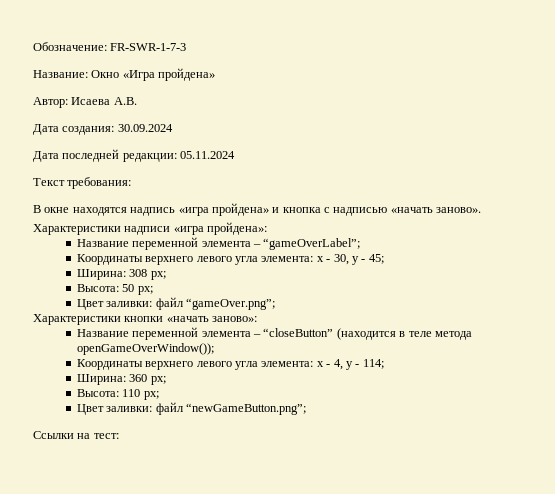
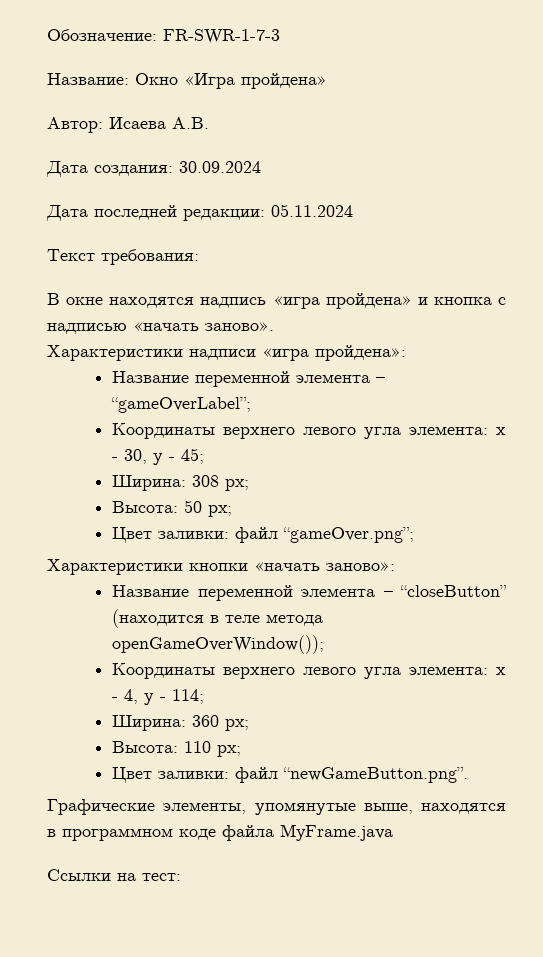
- Цвет заливки: файл “newGameButton.png”;
+ Цвет заливки: файл “newGameButton.png”.
+ Графические элементы, упомянутые выше, находятся в программном коде файла MyFrame.java

